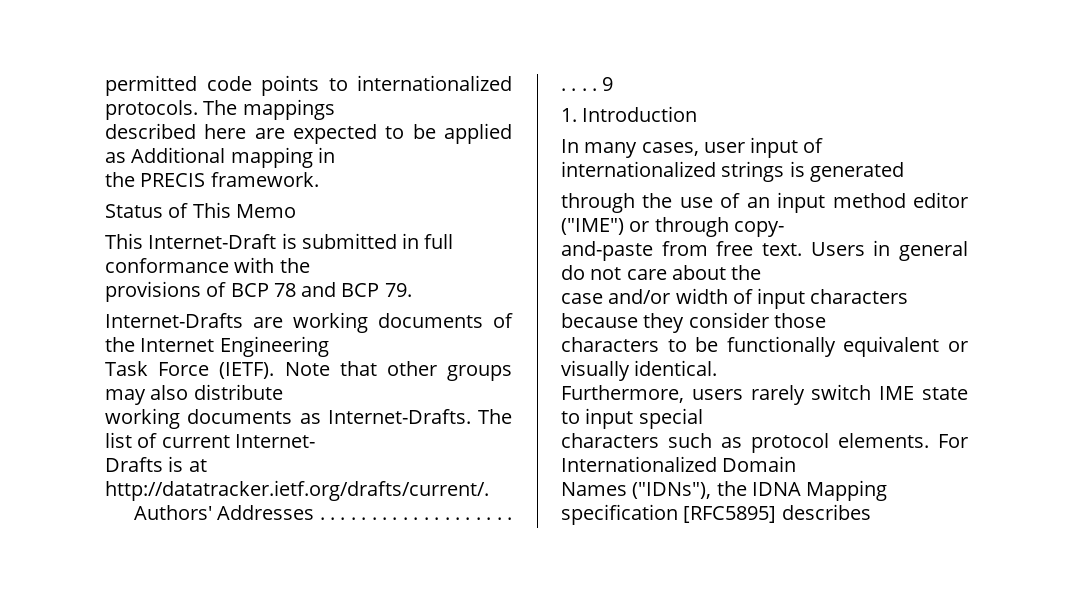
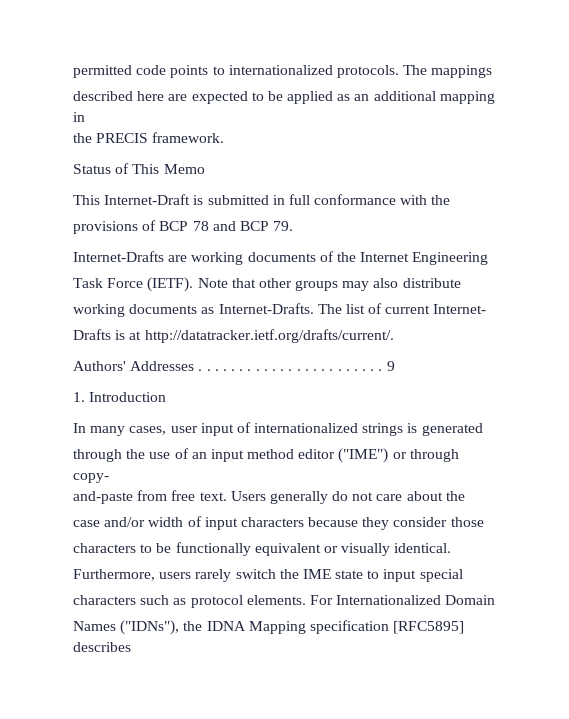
- described here are expected to be applied as Additional mapping in
+ described here are expected to be applied as an additional mapping in
- Users in general do not care about the
+ Users generally do not care about the
- Furthermore, users rarely switch IME state to input special
+ Furthermore, users rarely switch the IME state to input special

